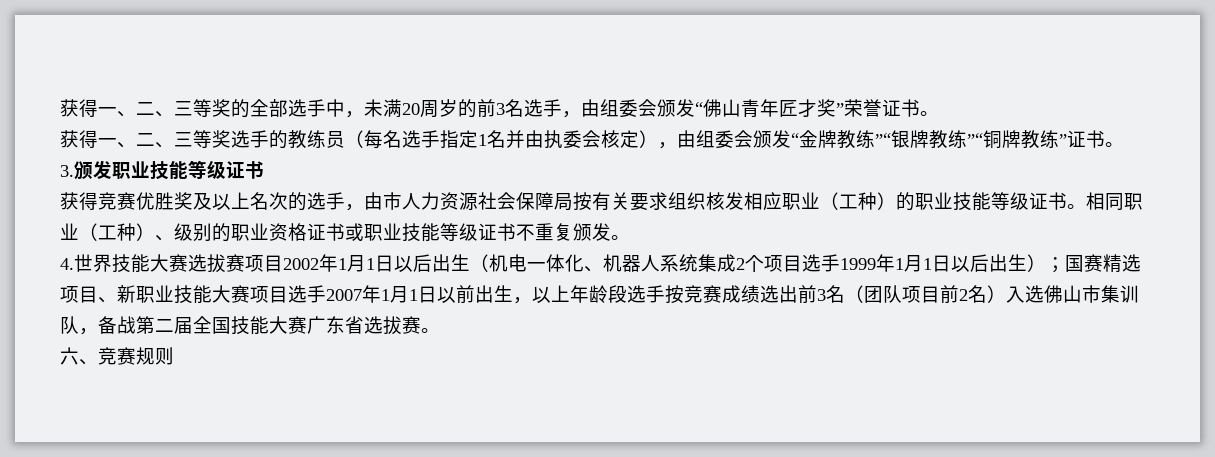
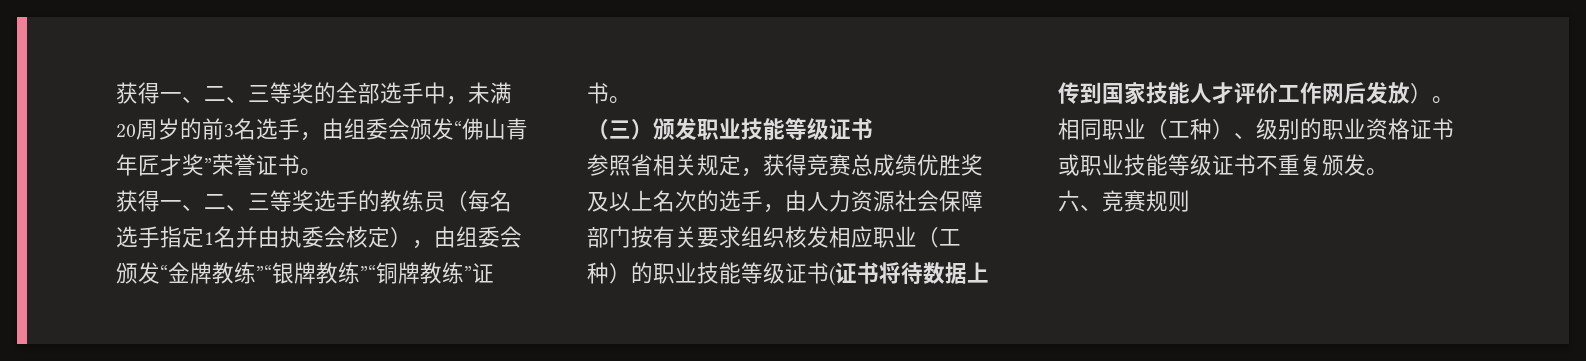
- 3.颁发职业技能等级证书
+ （三）颁发职业技能等级证书
- 获得竞赛优胜奖及以上名次的选手，由市人力资源社会保障局按有关要求组织核发相应职业（工种）的职业技能等级证书。
+ 参照省相关规定，获得竞赛总成绩优胜奖及以上名次的选手，由人力资源社会保障部门按有关要求组织核发相应职业（工种）的职业技能等级证书(证书将待数据上传到国家技能人才评价工作网后发放）。
- 4.世界技能大赛选拔赛项目2002年1月1日以后出生（机电一体化、机器人系统集成2个项目选手1999年1月1日以后出生）；国赛精选项目、新职业技能大赛项目选手2007年1月1日以前出生，以上年龄段选手按竞赛成绩选出前3名（团队项目前2名）入选佛山市集训队，备战第二届全国技能大赛广东省选拔赛。

